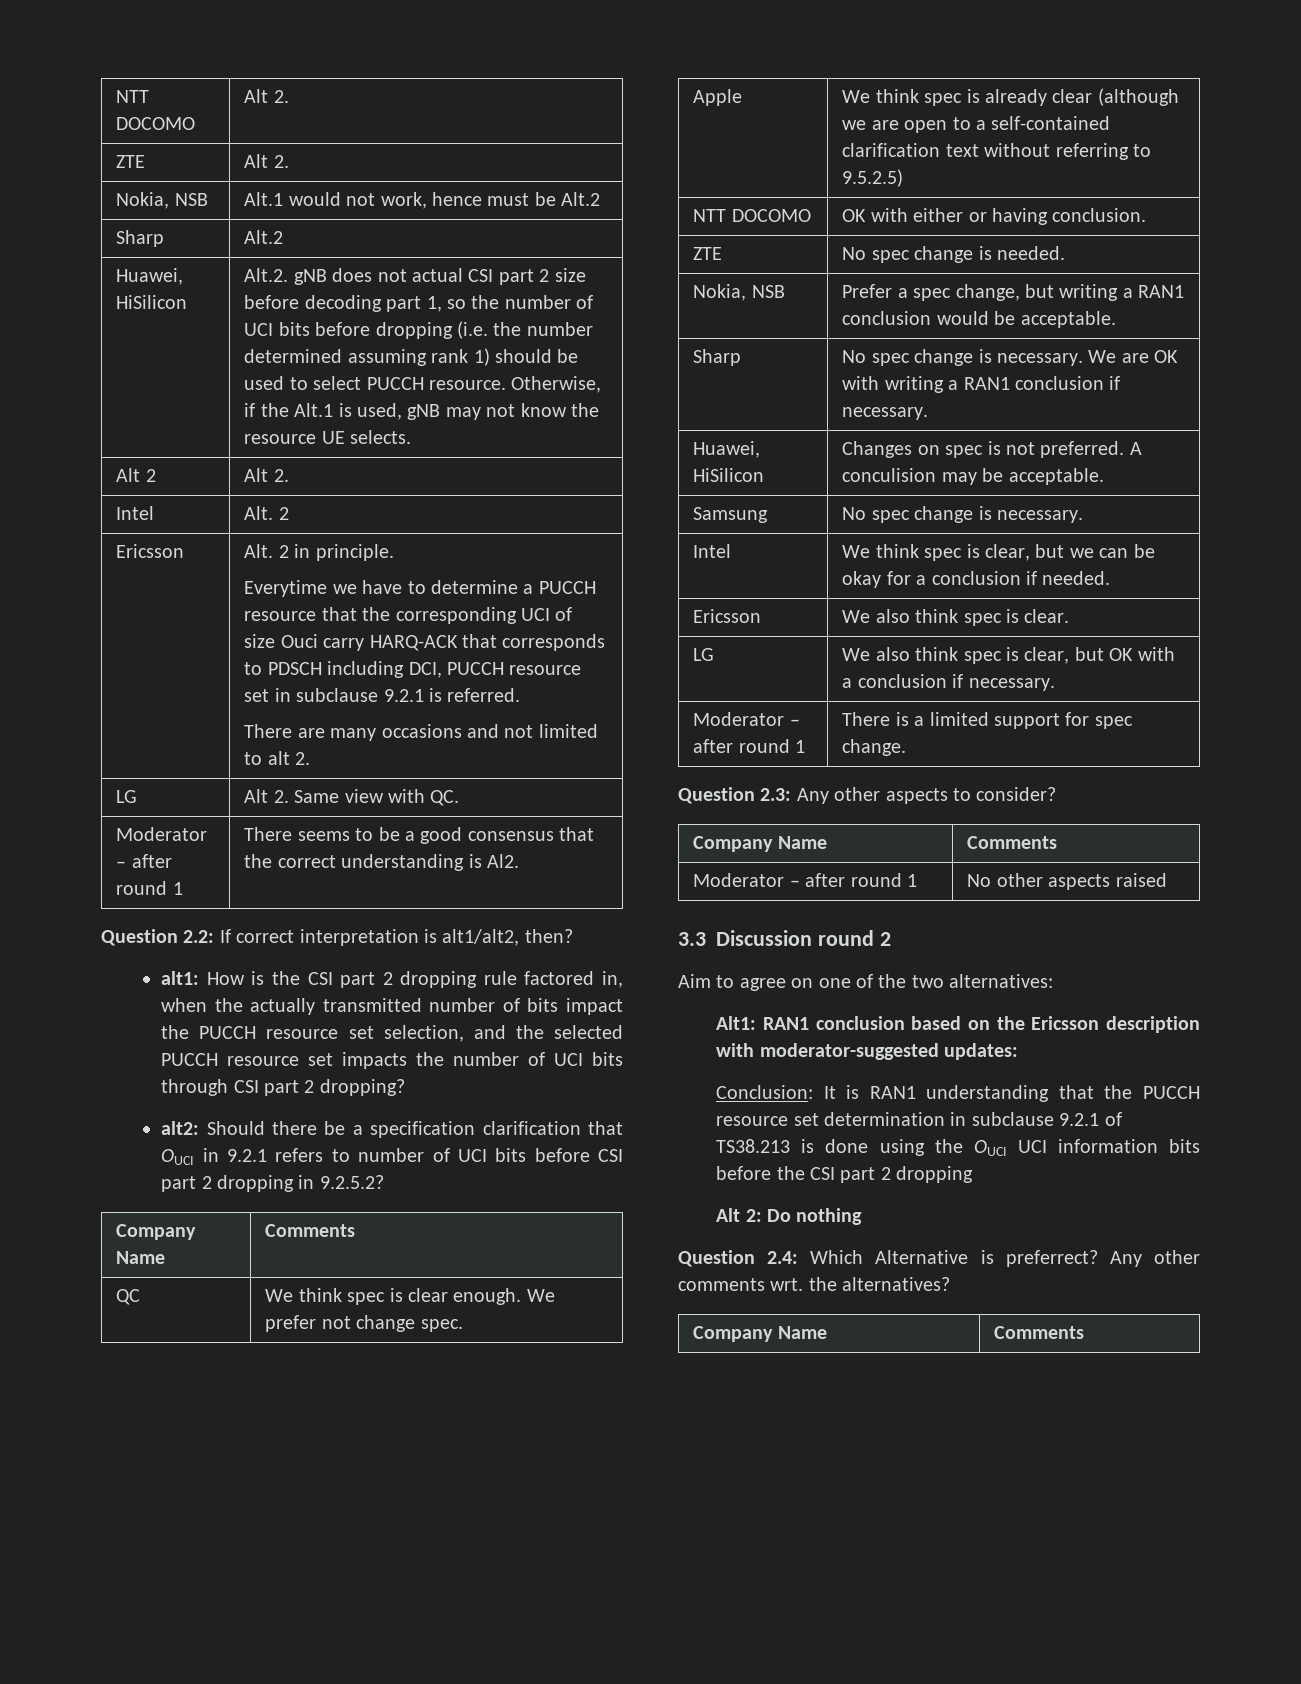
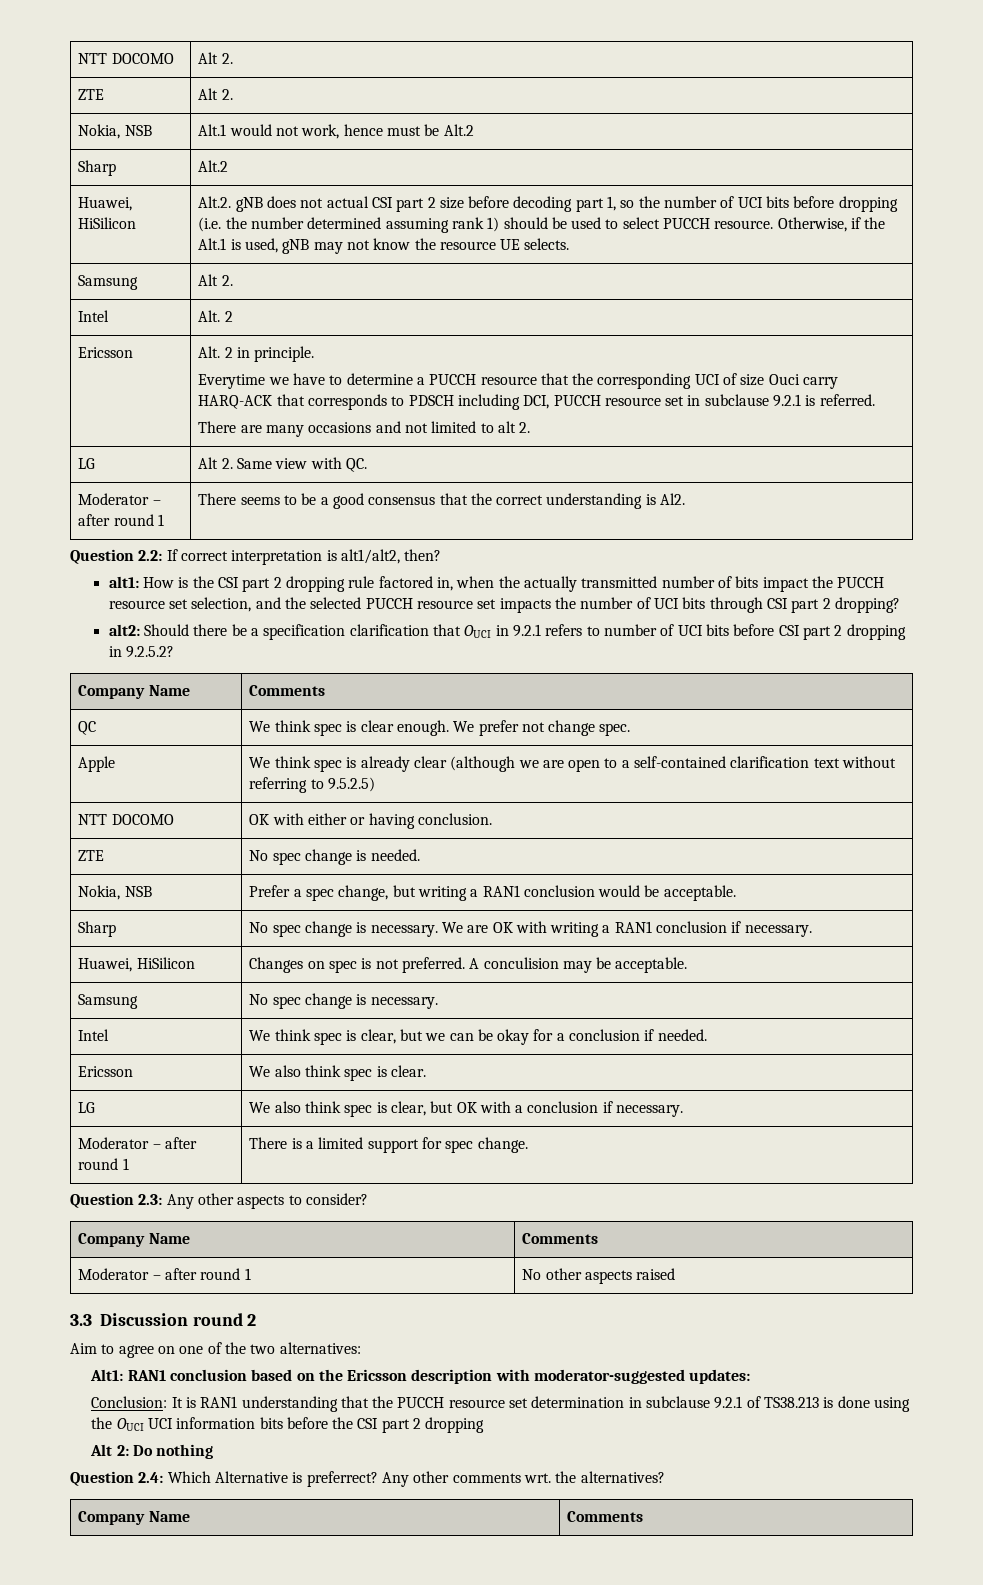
- Alt 2 | Alt 2.
+ Samsung | Alt 2.

